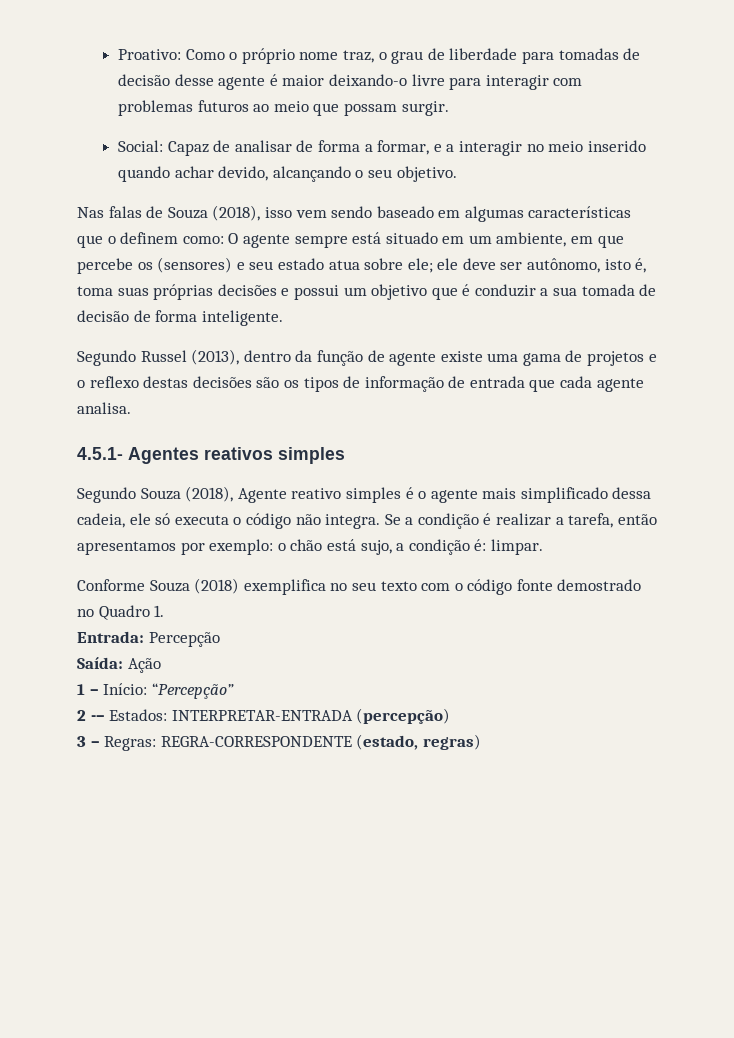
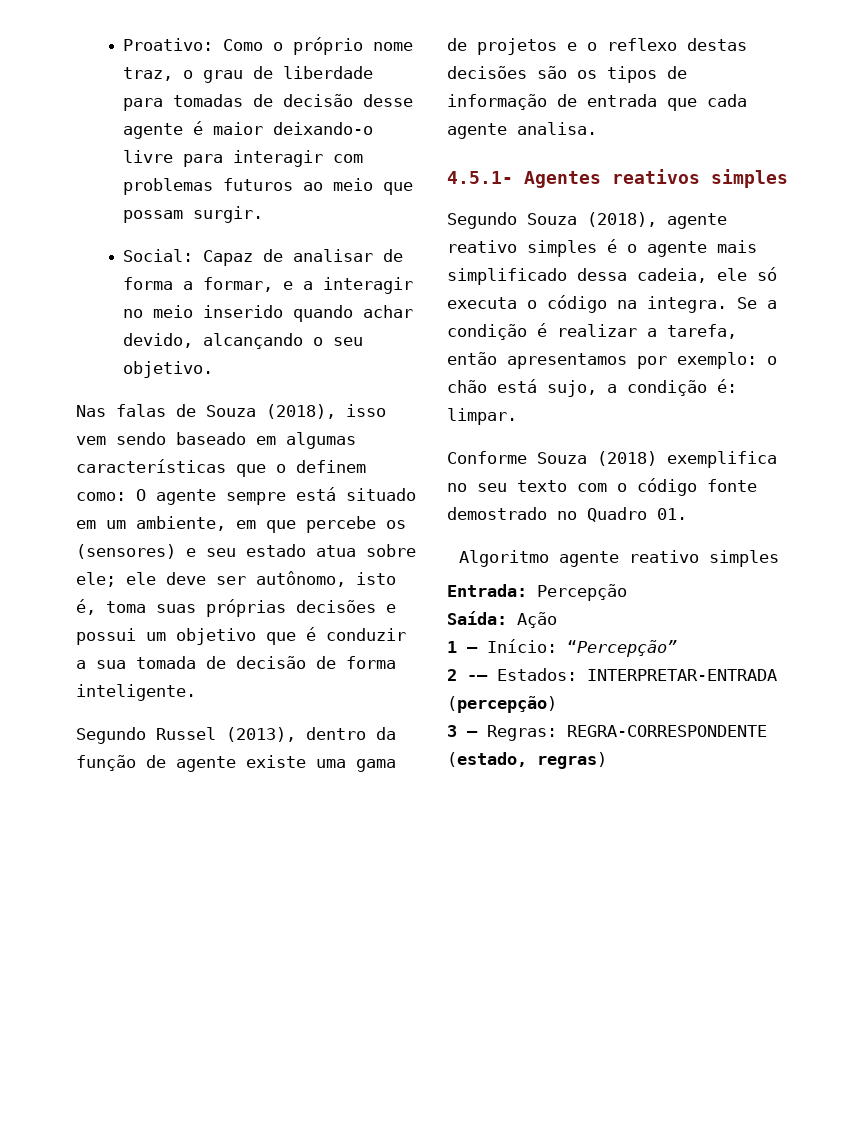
- Segundo Souza (2018), Agente reativo simples é o agente mais simplificado dessa cadeia, ele só executa o código não integra.
+ Segundo Souza (2018), agente reativo simples é o agente mais simplificado dessa cadeia, ele só executa o código na integra.
- Conforme Souza (2018) exemplifica no seu texto com o código fonte demostrado no Quadro 1.
+ Conforme Souza (2018) exemplifica no seu texto com o código fonte demostrado no Quadro 01.
+ Algoritmo agente reativo simples

